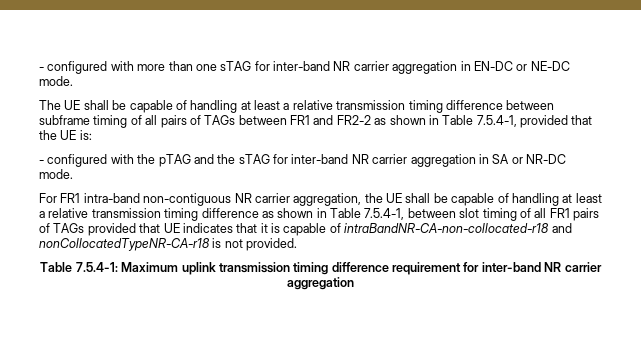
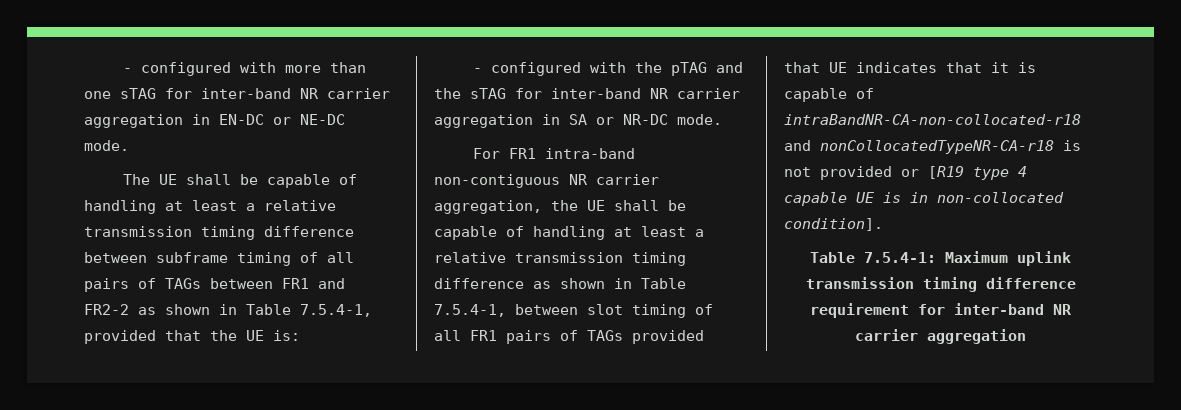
- For FR1 intra-band non-contiguous NR carrier aggregation, the UE shall be capable of handling at least a relative transmission timing difference as shown in Table 7.5.4-1, between slot timing of all FR1 pairs of TAGs provided that UE indicates that it is capable of intraBandNR-CA-non-collocated-r18 and nonCollocatedTypeNR-CA-r18 is not provided.
+ For FR1 intra-band non-contiguous NR carrier aggregation, the UE shall be capable of handling at least a relative transmission timing difference as shown in Table 7.5.4-1, between slot timing of all FR1 pairs of TAGs provided that UE indicates that it is capable of intraBandNR-CA-non-collocated-r18 and nonCollocatedTypeNR-CA-r18 is not provided or [R19 type 4 capable UE is in non-collocated condition].

